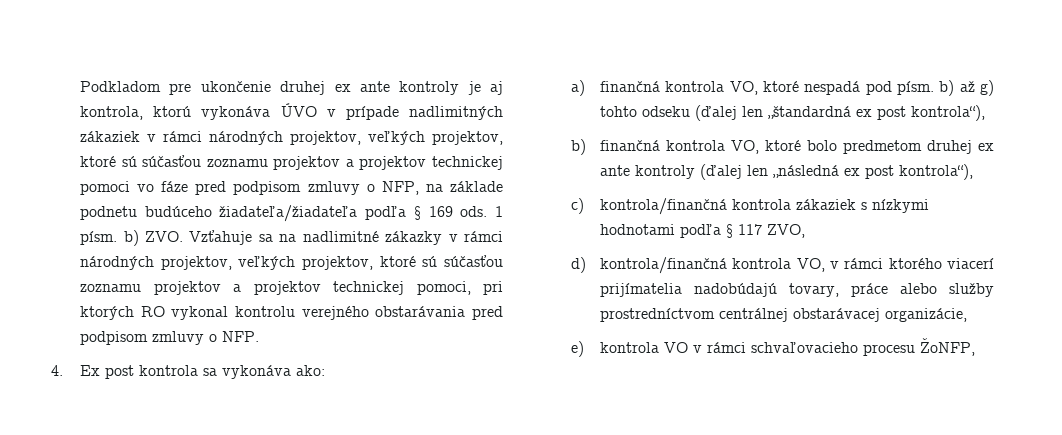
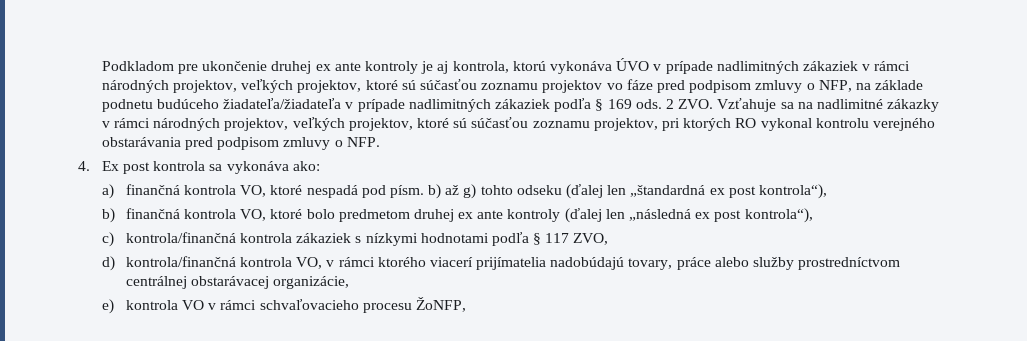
- Podkladom pre ukončenie druhej ex ante kontroly je aj kontrola, ktorú vykonáva ÚVO v prípade nadlimitných zákaziek v rámci národných projektov, veľkých projektov, ktoré sú súčasťou zoznamu projektov a projektov technickej pomoci vo fáze pred podpisom zmluvy o NFP, na základe podnetu budúceho žiadateľa/žiadateľa podľa § 169 ods.
+ Podkladom pre ukončenie druhej ex ante kontroly je aj kontrola, ktorú vykonáva ÚVO v prípade nadlimitných zákaziek v rámci národných projektov, veľkých projektov, ktoré sú súčasťou zoznamu projektov vo fáze pred podpisom zmluvy o NFP, na základe podnetu budúceho žiadateľa/žiadateľa v prípade nadlimitných zákaziek podľa § 169 ods.
- 1 písm. b) ZVO. Vzťahuje sa na nadlimitné zákazky v rámci národných projektov, veľkých projektov, ktoré sú súčasťou zoznamu projektov a projektov technickej pomoci, pri ktorých RO vykonal kontrolu verejného obstarávania pred podpisom zmluvy o NFP.
+ 2 ZVO. Vzťahuje sa na nadlimitné zákazky v rámci národných projektov, veľkých projektov, ktoré sú súčasťou zoznamu projektov, pri ktorých RO vykonal kontrolu verejného obstarávania pred podpisom zmluvy o NFP.

